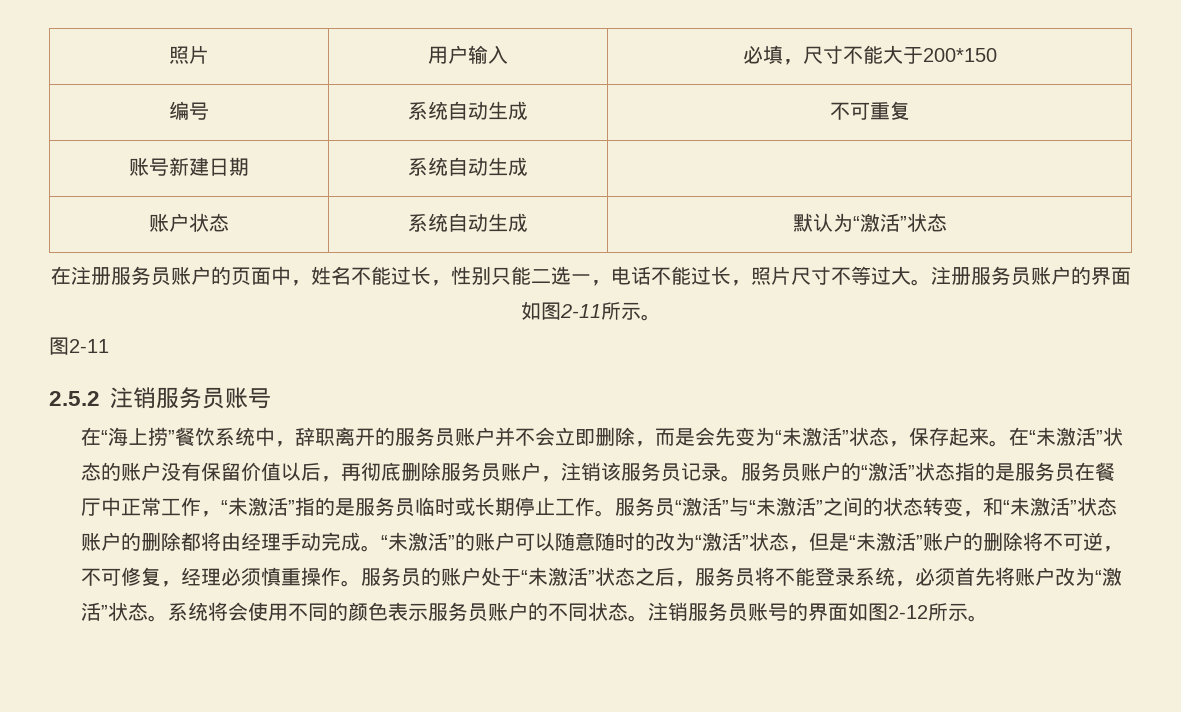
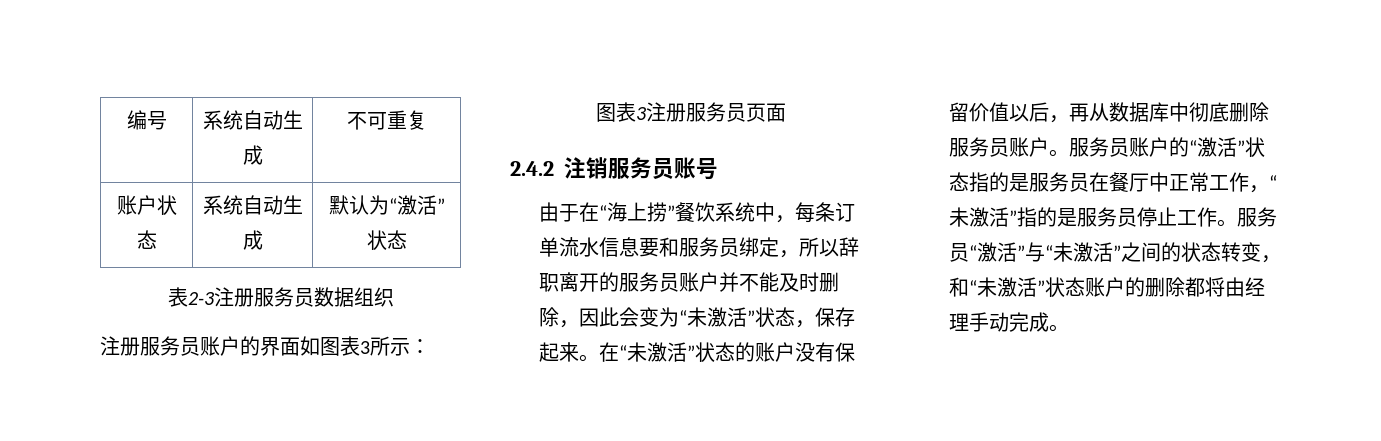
- 照片 | 用户输入 | 必填，尺寸不能大于200*150
- 账号新建日期 | 系统自动生成 |
- 在注册服务员账户的页面中，姓名不能过长，性别只能二选一，电话不能过长，照片尺寸不等过大。注册服务员账户的界面如图2-11所示。
- 图2-11
- 2.5.2注销服务员账号
+ 表2-3注册服务员数据组织
+ 注册服务员账户的界面如图表3所示：
+ 图表3注册服务员页面
+ 2.4.2注销服务员账号
- 在“海上捞”餐饮系统中，辞职离开的服务员账户并不会立即删除，而是会先变为“未激活”状态，保存起来。
+ 由于在“海上捞”餐饮系统中，每条订单流水信息要和服务员绑定，所以辞职离开的服务员账户并不能及时删除，因此会变为“未激活”状态，保存起来。
- 在“未激活”状态的账户没有保留价值以后，再彻底删除服务员账户，注销该服务员记录。
+ 在“未激活”状态的账户没有保留价值以后，再从数据库中彻底删除服务员账户。
- 服务员账户的“激活”状态指的是服务员在餐厅中正常工作，“未激活”指的是服务员临时或长期停止工作。
+ 服务员账户的“激活”状态指的是服务员在餐厅中正常工作，“未激活”指的是服务员停止工作。
- “未激活”的账户可以随意随时的改为“激活”状态，但是“未激活”账户的删除将不可逆，不可修复，经理必须慎重操作。服务员的账户处于“未激活”状态之后，服务员将不能登录系统，必须首先将账户改为“激活”状态。系统将会使用不同的颜色表示服务员账户的不同状态。注销服务员账号的界面如图2-12所示。

